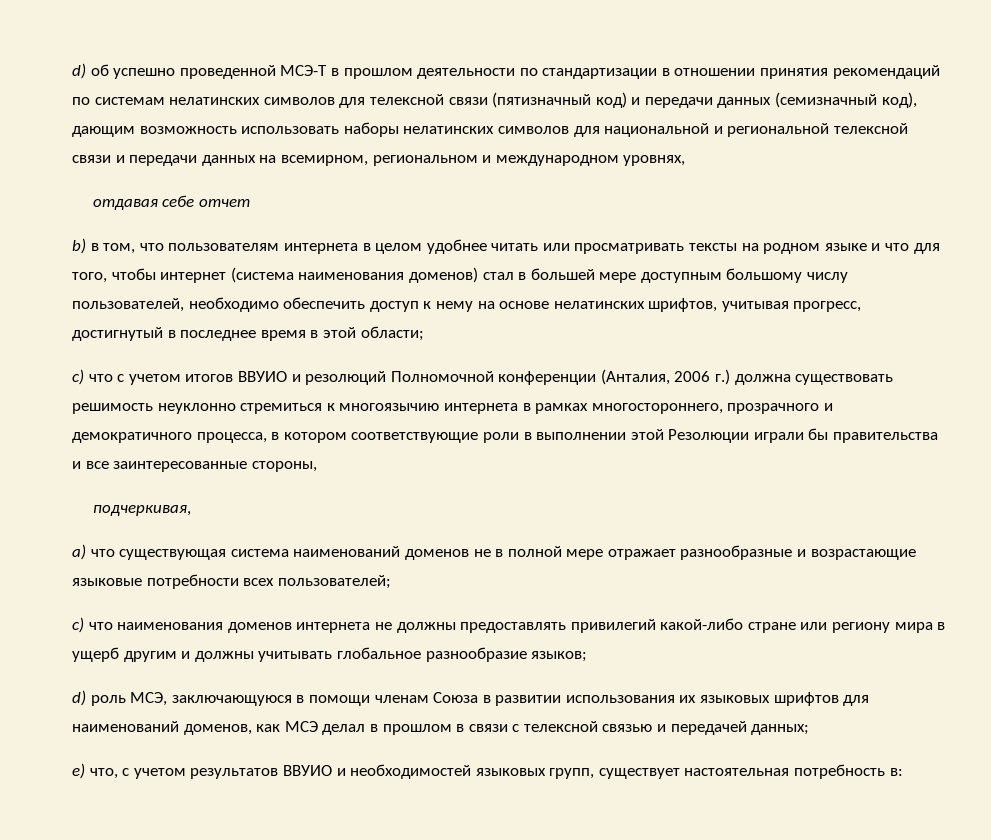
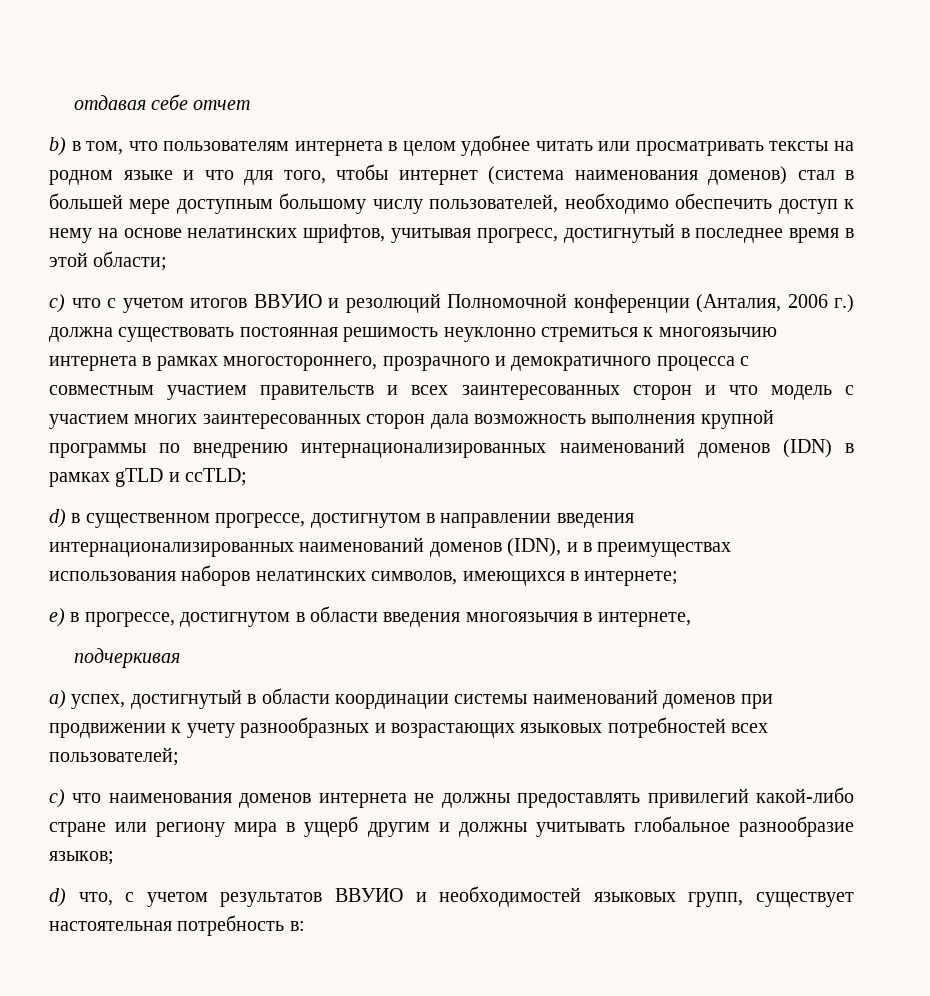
- d) об успешно проведенной МСЭ-Т в прошлом деятельности по стандартизации в отношении принятия рекомендаций по системам нелатинских символов для телексной связи (пятизначный код) и передачи данных (семизначный код), дающим возможность использовать наборы нелатинских символов для национальной и региональной телексной связи и передачи данных на всемирном, региональном и международном уровнях,
- с) что с учетом итогов ВВУИО и резолюций Полномочной конференции (Анталия, 2006 г.) должна существовать решимость неуклонно стремиться к многоязычию интернета в рамках многостороннего, прозрачного и демократичного процесса, в котором соответствующие роли в выполнении этой Резолюции играли бы правительства и все заинтересованные стороны,
- подчеркивая,
- а) что существующая система наименований доменов не в полной мере отражает разнообразные и возрастающие языковые потребности всех пользователей;
+ с) что с учетом итогов ВВУИО и резолюций Полномочной конференции (Анталия, 2006 г.) должна существовать постоянная решимость неуклонно стремиться к многоязычию интернета в рамках многостороннего, прозрачного и демократичного процесса с совместным участием правительств и всех заинтересованных сторон и что модель с участием многих заинтересованных сторон дала возможность выполнения крупной программы по внедрению интернационализированных наименований доменов (IDN) в рамках gTLD и ccTLD;
+ d) в существенном прогрессе, достигнутом в направлении введения интернационализированных наименований доменов (IDN), и в преимуществах использования наборов нелатинских символов, имеющихся в интернете;
+ e) в прогрессе, достигнутом в области введения многоязычия в интернете,
+ подчеркивая
+ а) успех, достигнутый в области координации системы наименований доменов при продвижении к учету разнообразных и возрастающих языковых потребностей всех пользователей;
- d) роль МСЭ, заключающуюся в помощи членам Союза в развитии использования их языковых шрифтов для наименований доменов, как МСЭ делал в прошлом в связи с телексной связью и передачей данных;
- e) что, с учетом результатов ВВУИО и необходимостей языковых групп, существует настоятельная потребность в:
+ d) что, с учетом результатов ВВУИО и необходимостей языковых групп, существует настоятельная потребность в:

